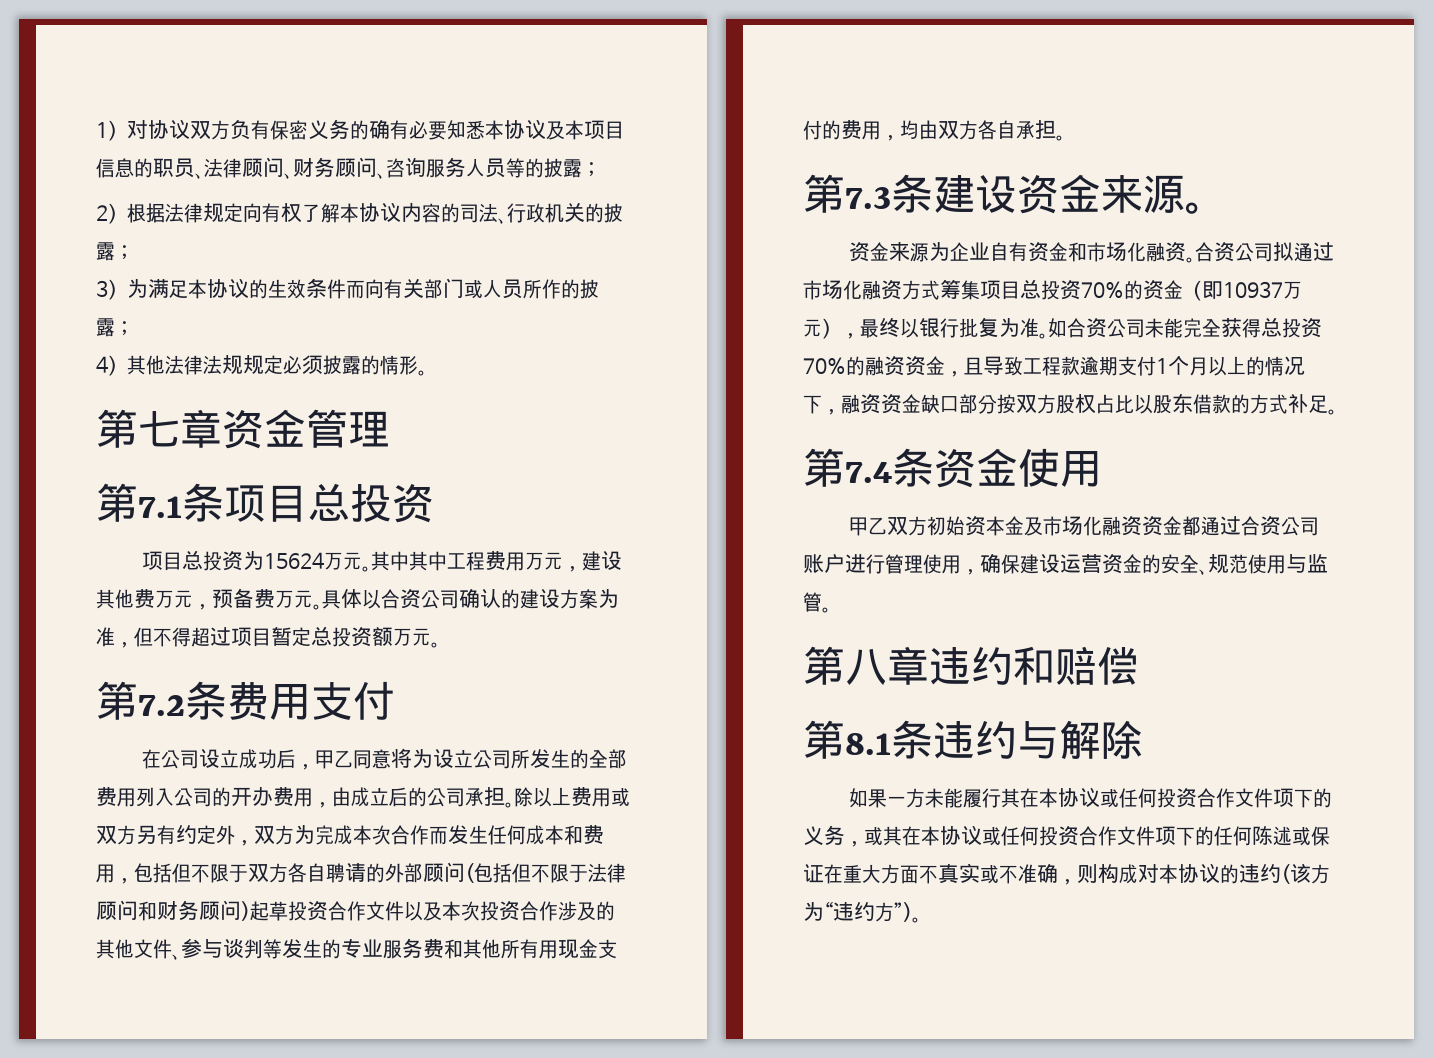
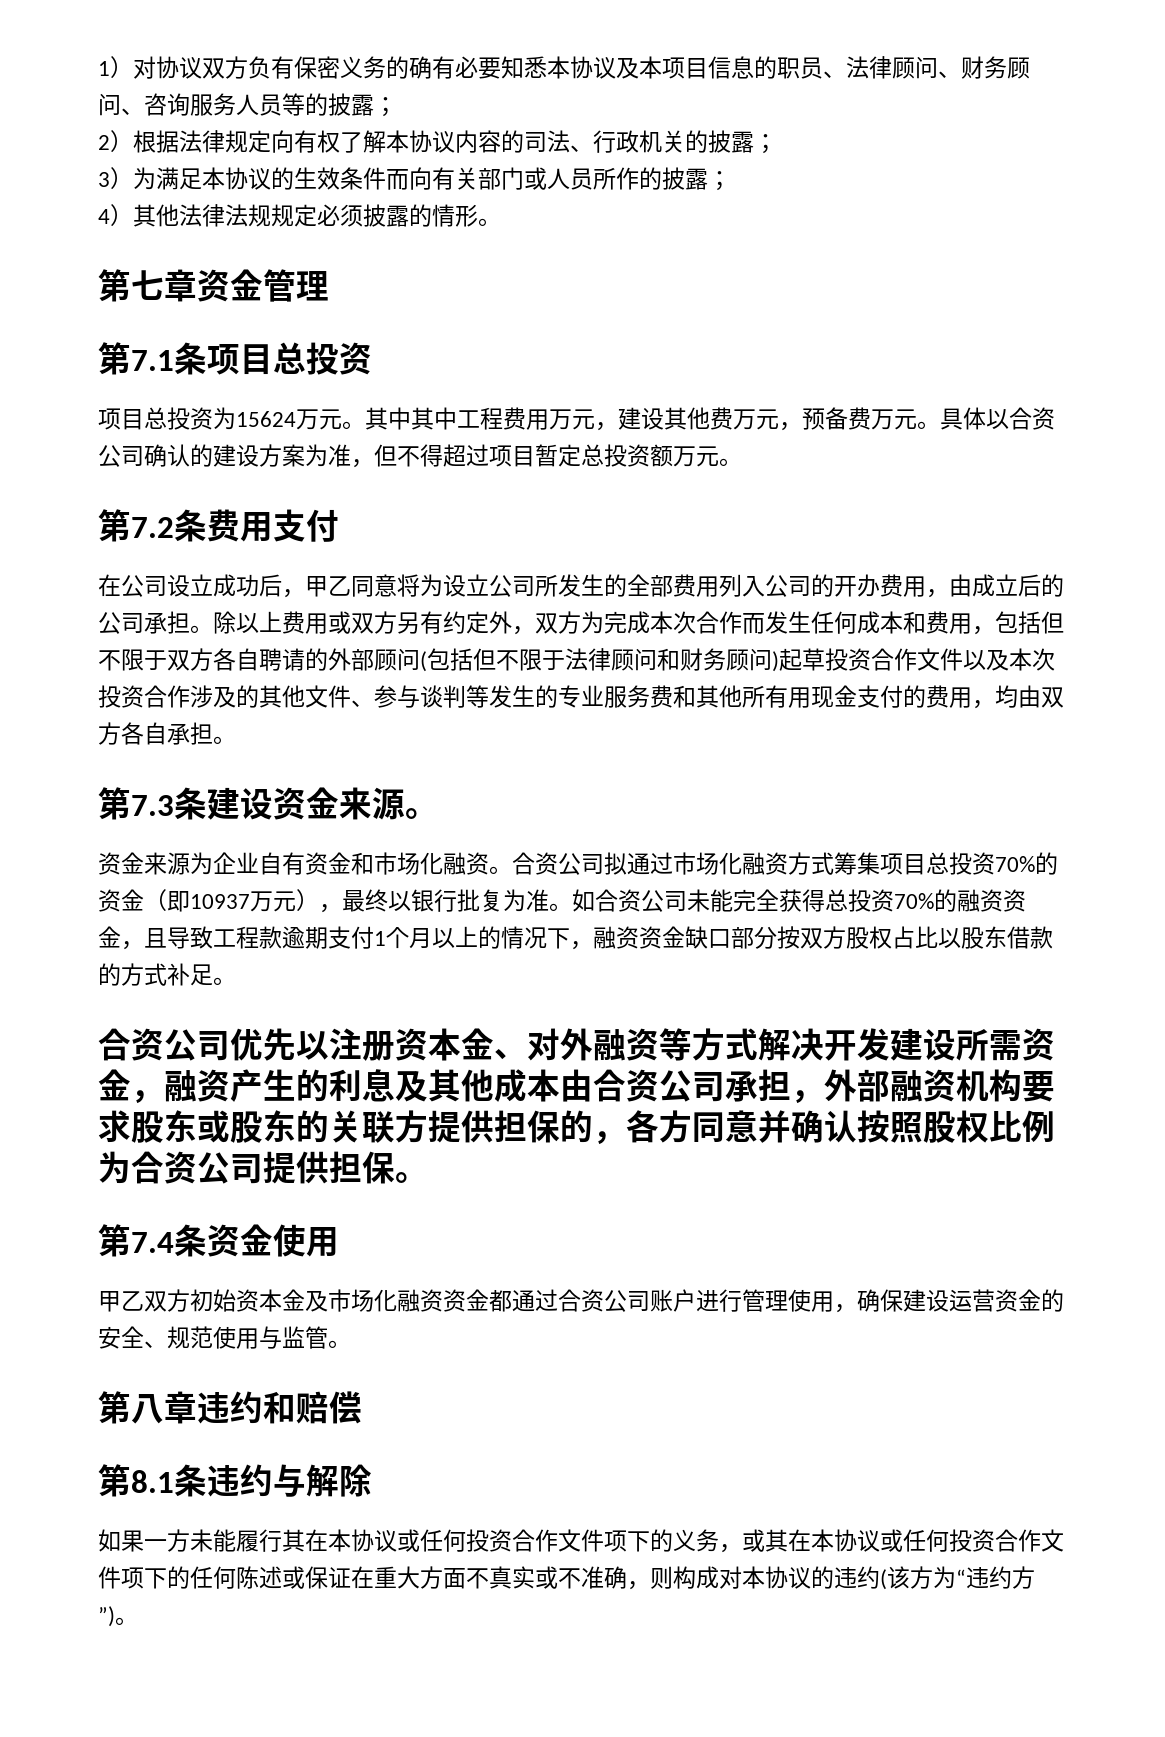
+ 合资公司优先以注册资本金、对外融资等方式解决开发建设所需资金，融资产生的利息及其他成本由合资公司承担，外部融资机构要求股东或股东的关联方提供担保的，各方同意并确认按照股权比例为合资公司提供担保。

